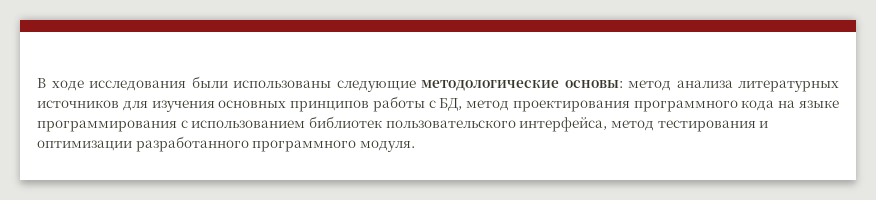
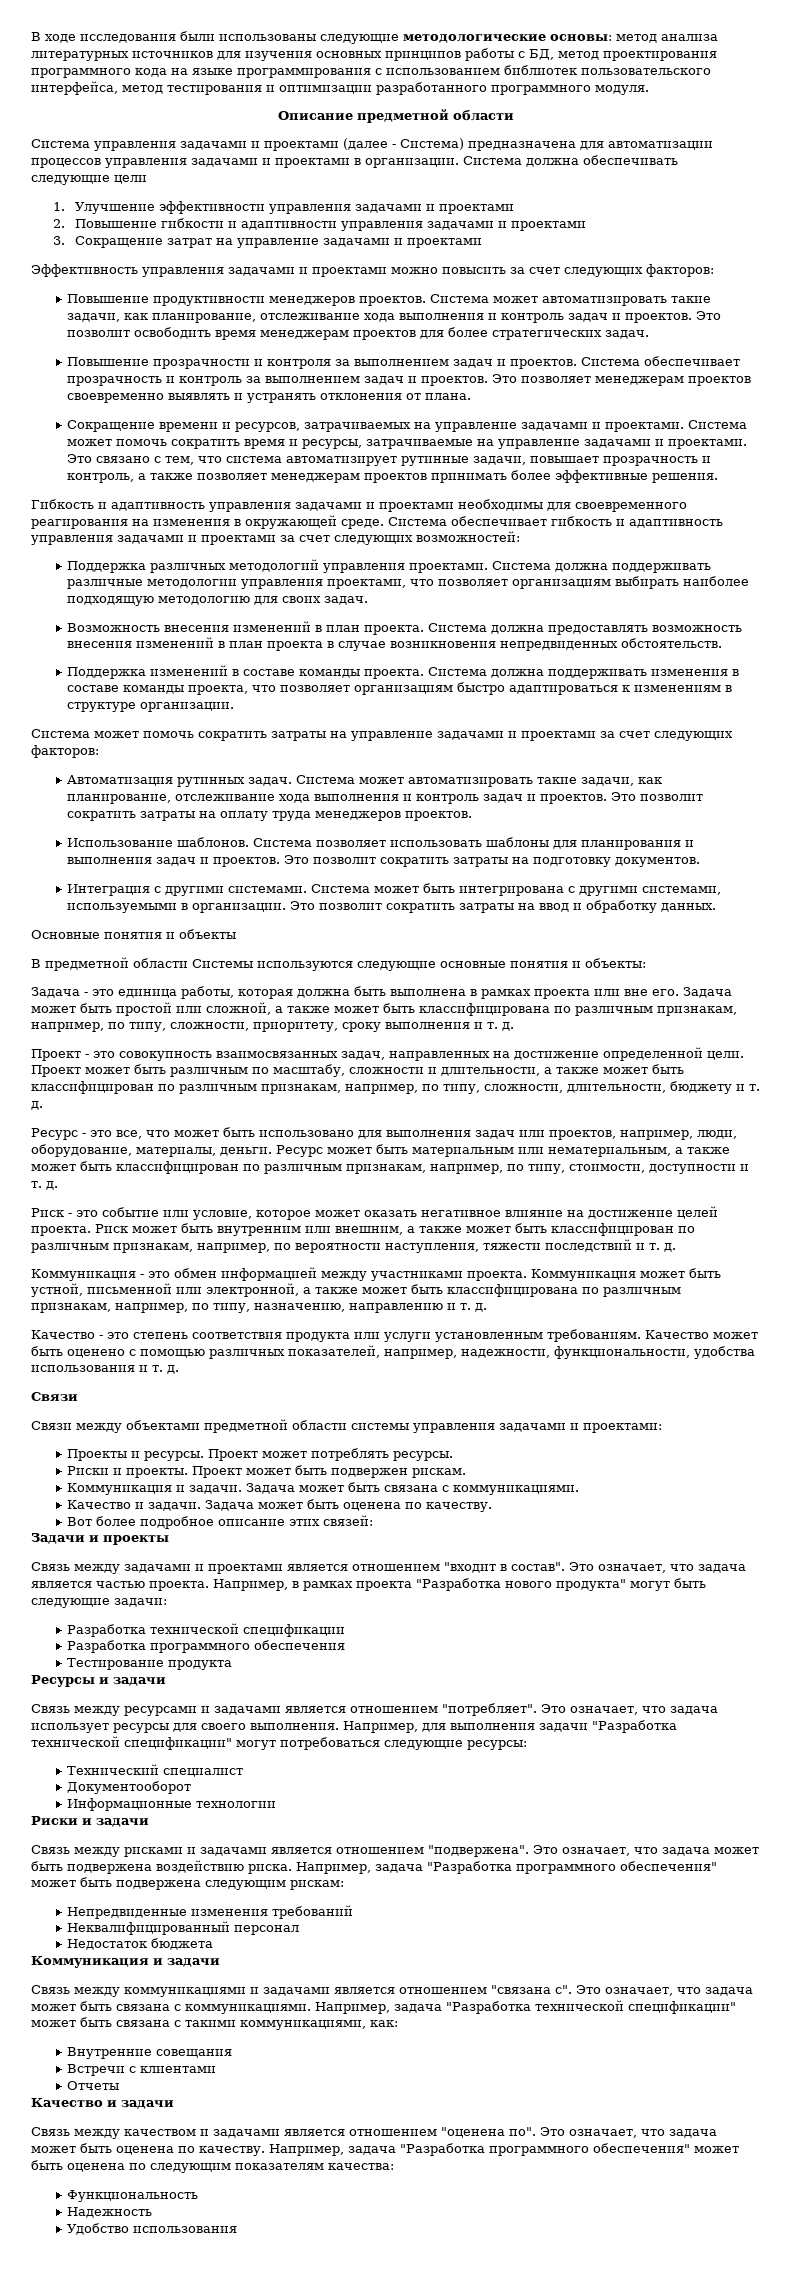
+ Описание предметной области
+ Система управления задачами и проектами (далее - Система) предназначена для автоматизации процессов управления задачами и проектами в организации. Система должна обеспечивать следующие цели
+ 1. Улучшение эффективности управления задачами и проектами
+ 2. Повышение гибкости и адаптивности управления задачами и проектами
+ 3. Сокращение затрат на управление задачами и проектами
+ Эффективность управления задачами и проектами можно повысить за счет следующих факторов:
+ Повышение продуктивности менеджеров проектов. Система может автоматизировать такие задачи, как планирование, отслеживание хода выполнения и контроль задач и проектов. Это позволит освободить время менеджерам проектов для более стратегических задач.
+ Повышение прозрачности и контроля за выполнением задач и проектов. Система обеспечивает прозрачность и контроль за выполнением задач и проектов. Это позволяет менеджерам проектов своевременно выявлять и устранять отклонения от плана.
+ Сокращение времени и ресурсов, затрачиваемых на управление задачами и проектами. Система может помочь сократить время и ресурсы, затрачиваемые на управление задачами и проектами. Это связано с тем, что система автоматизирует рутинные задачи, повышает прозрачность и контроль, а также позволяет менеджерам проектов принимать более эффективные решения.
+ Гибкость и адаптивность управления задачами и проектами необходимы для своевременного реагирования на изменения в окружающей среде. Система обеспечивает гибкость и адаптивность управления задачами и проектами за счет следующих возможностей:
+ Поддержка различных методологий управления проектами. Система должна поддерживать различные методологии управления проектами, что позволяет организациям выбирать наиболее подходящую методологию для своих задач.
+ Возможность внесения изменений в план проекта. Система должна предоставлять возможность внесения изменений в план проекта в случае возникновения непредвиденных обстоятельств.
+ Поддержка изменений в составе команды проекта. Система должна поддерживать изменения в составе команды проекта, что позволяет организациям быстро адаптироваться к изменениям в структуре организации.
+ Система может помочь сократить затраты на управление задачами и проектами за счет следующих факторов:
+ Автоматизация рутинных задач. Система может автоматизировать такие задачи, как планирование, отслеживание хода выполнения и контроль задач и проектов. Это позволит сократить затраты на оплату труда менеджеров проектов.
+ Использование шаблонов. Система позволяет использовать шаблоны для планирования и выполнения задач и проектов. Это позволит сократить затраты на подготовку документов.
+ Интеграция с другими системами. Система может быть интегрирована с другими системами, используемыми в организации. Это позволит сократить затраты на ввод и обработку данных.
+ Основные понятия и объекты
+ В предметной области Системы используются следующие основные понятия и объекты:
+ Задача - это единица работы, которая должна быть выполнена в рамках проекта или вне его. Задача может быть простой или сложной, а также может быть классифицирована по различным признакам, например, по типу, сложности, приоритету, сроку выполнения и т. д.
+ Проект - это совокупность взаимосвязанных задач, направленных на достижение определенной цели. Проект может быть различным по масштабу, сложности и длительности, а также может быть классифицирован по различным признакам, например, по типу, сложности, длительности, бюджету и т. д.
+ Ресурс - это все, что может быть использовано для выполнения задач или проектов, например, люди, оборудование, материалы, деньги. Ресурс может быть материальным или нематериальным, а также может быть классифицирован по различным признакам, например, по типу, стоимости, доступности и т. д.
+ Риск - это событие или условие, которое может оказать негативное влияние на достижение целей проекта. Риск может быть внутренним или внешним, а также может быть классифицирован по различным признакам, например, по вероятности наступления, тяжести последствий и т. д.
+ Коммуникация - это обмен информацией между участниками проекта. Коммуникация может быть устной, письменной или электронной, а также может быть классифицирована по различным признакам, например, по типу, назначению, направлению и т. д.
+ Качество - это степень соответствия продукта или услуги установленным требованиям. Качество может быть оценено с помощью различных показателей, например, надежности, функциональности, удобства использования и т. д.
+ Связи
+ Связи между объектами предметной области системы управления задачами и проектами:
+ Проекты и ресурсы. Проект может потреблять ресурсы.
+ Риски и проекты. Проект может быть подвержен рискам.
+ Коммуникация и задачи. Задача может быть связана с коммуникациями.
+ Качество и задачи. Задача может быть оценена по качеству.
+ Вот более подробное описание этих связей:
+ Задачи и проекты
+ Связь между задачами и проектами является отношением "входит в состав". Это означает, что задача является частью проекта. Например, в рамках проекта "Разработка нового продукта" могут быть следующие задачи:
+ Разработка технической спецификации
+ Разработка программного обеспечения
+ Тестирование продукта
+ Ресурсы и задачи
+ Связь между ресурсами и задачами является отношением "потребляет". Это означает, что задача использует ресурсы для своего выполнения. Например, для выполнения задачи "Разработка технической спецификации" могут потребоваться следующие ресурсы:
+ Технический специалист
+ Документооборот
+ Информационные технологии
+ Риски и задачи
+ Связь между рисками и задачами является отношением "подвержена". Это означает, что задача может быть подвержена воздействию риска. Например, задача "Разработка программного обеспечения" может быть подвержена следующим рискам:
+ Непредвиденные изменения требований
+ Неквалифицированный персонал
+ Недостаток бюджета
+ Коммуникация и задачи
+ Связь между коммуникациями и задачами является отношением "связана с". Это означает, что задача может быть связана с коммуникациями. Например, задача "Разработка технической спецификации" может быть связана с такими коммуникациями, как:
+ Внутренние совещания
+ Встречи с клиентами
+ Отчеты
+ Качество и задачи
+ Связь между качеством и задачами является отношением "оценена по". Это означает, что задача может быть оценена по качеству. Например, задача "Разработка программного обеспечения" может быть оценена по следующим показателям качества:
+ Функциональность
+ Надежность
+ Удобство использования

